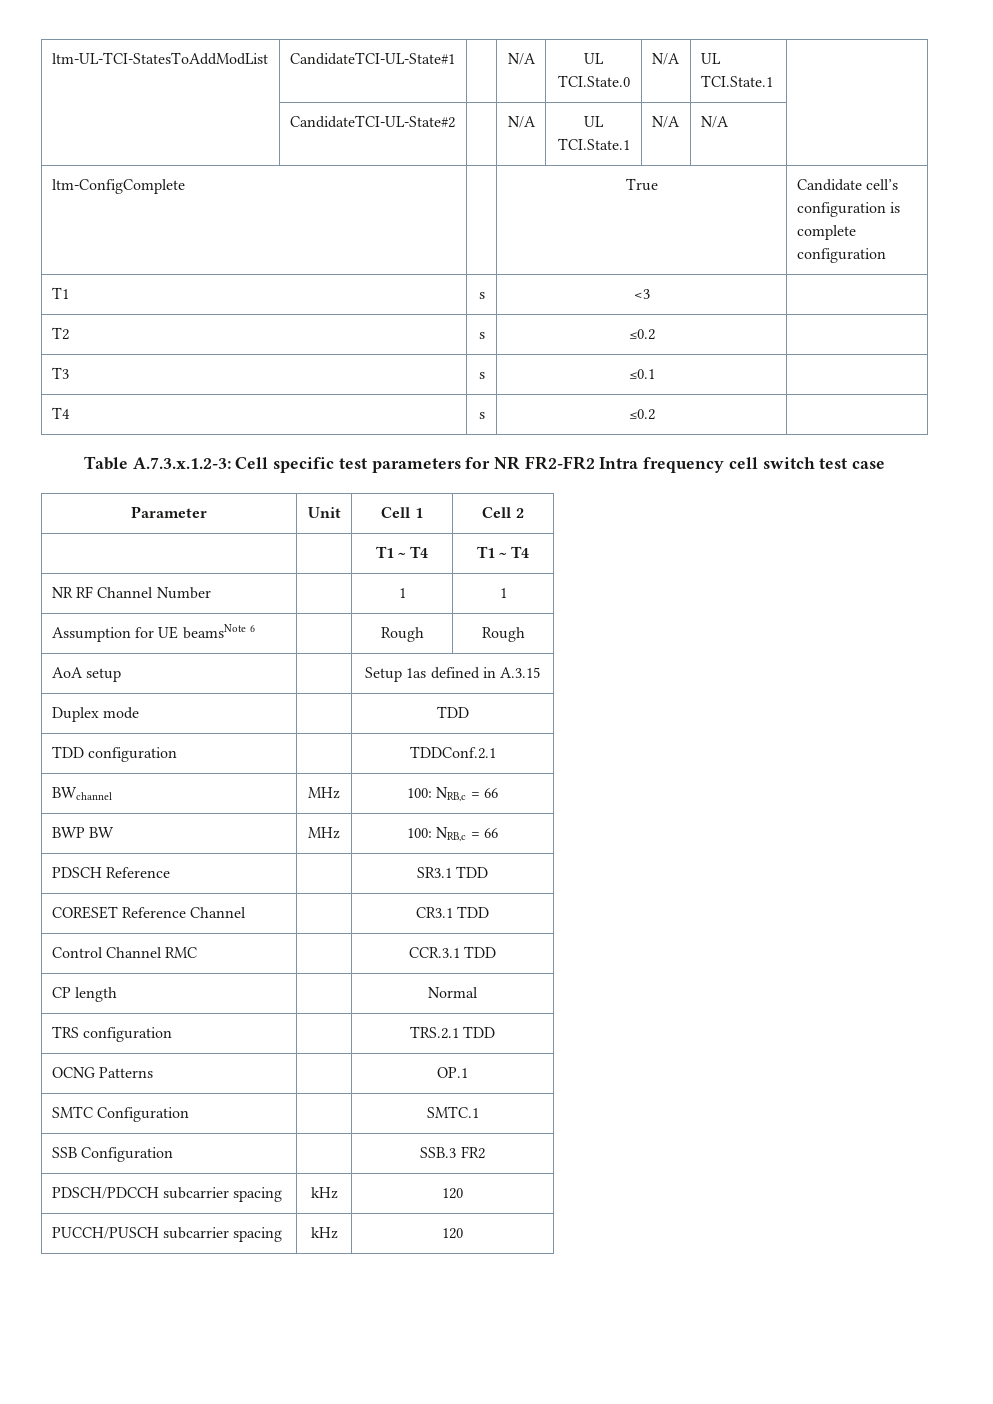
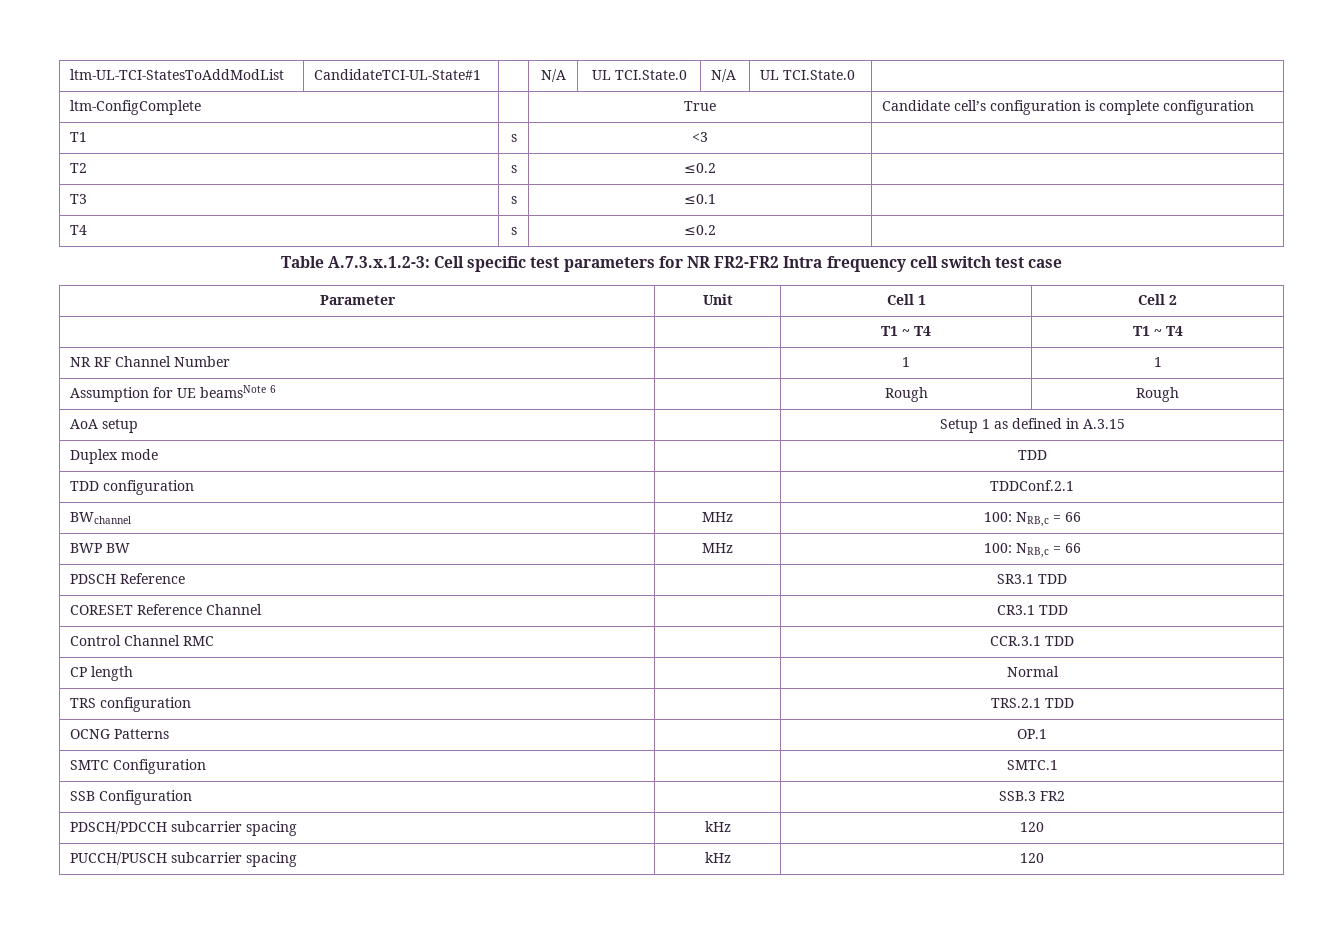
- ltm-UL-TCI-StatesToAddModList | CandidateTCI-UL-State#1 | | N/A | UL TCI.State.0 | N/A | UL TCI.State.1 |
- | CandidateTCI-UL-State#2 | | N/A | UL TCI.State.1 | N/A | N/A |
+ ltm-UL-TCI-StatesToAddModList | CandidateTCI-UL-State#1 | | N/A | UL TCI.State.0 | N/A | UL TCI.State.0 |
- AoA setup | | Setup 1as defined in A.3.15
+ AoA setup | | Setup 1 as defined in A.3.15

